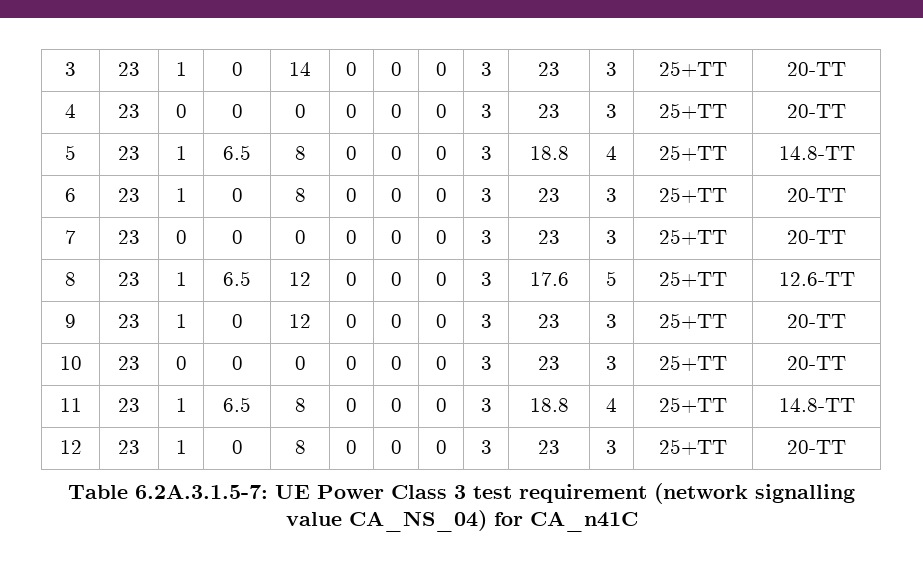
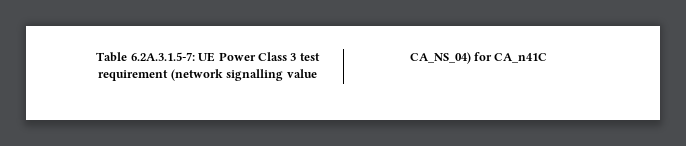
- 3 | 23 | 1 | 0 | 14 | 0 | 0 | 0 | 3 | 23 | 3 | 25+TT | 20-TT
- 4 | 23 | 0 | 0 | 0 | 0 | 0 | 0 | 3 | 23 | 3 | 25+TT | 20-TT
- 5 | 23 | 1 | 6.5 | 8 | 0 | 0 | 0 | 3 | 18.8 | 4 | 25+TT | 14.8-TT
- 6 | 23 | 1 | 0 | 8 | 0 | 0 | 0 | 3 | 23 | 3 | 25+TT | 20-TT
- 7 | 23 | 0 | 0 | 0 | 0 | 0 | 0 | 3 | 23 | 3 | 25+TT | 20-TT
- 8 | 23 | 1 | 6.5 | 12 | 0 | 0 | 0 | 3 | 17.6 | 5 | 25+TT | 12.6-TT
- 9 | 23 | 1 | 0 | 12 | 0 | 0 | 0 | 3 | 23 | 3 | 25+TT | 20-TT
- 10 | 23 | 0 | 0 | 0 | 0 | 0 | 0 | 3 | 23 | 3 | 25+TT | 20-TT
- 11 | 23 | 1 | 6.5 | 8 | 0 | 0 | 0 | 3 | 18.8 | 4 | 25+TT | 14.8-TT
- 12 | 23 | 1 | 0 | 8 | 0 | 0 | 0 | 3 | 23 | 3 | 25+TT | 20-TT

